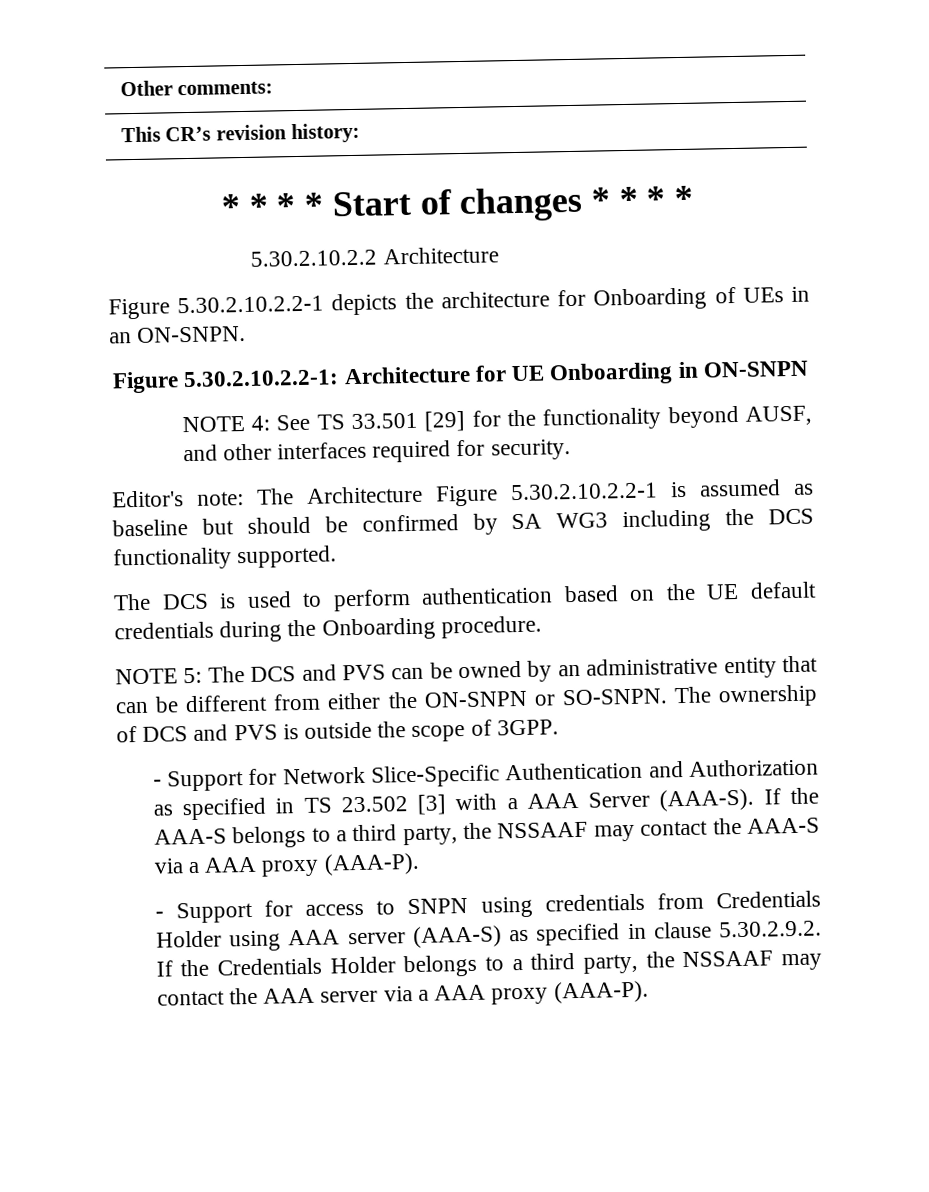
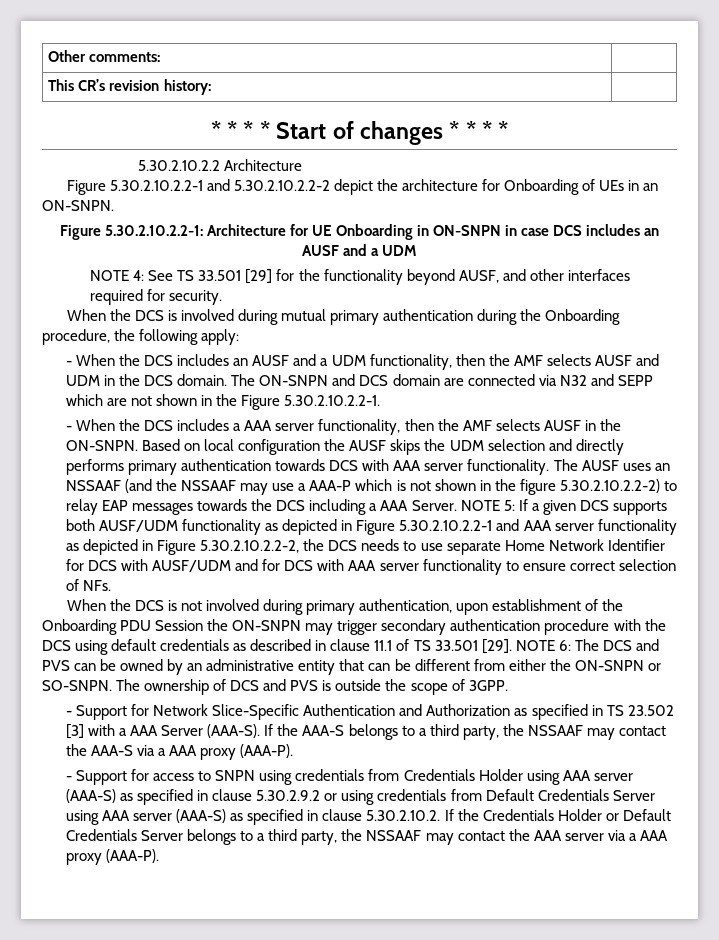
- Figure 5.30.2.10.2.2-1 depicts the architecture for Onboarding of UEs in an ON-SNPN.
+ Figure 5.30.2.10.2.2-1 and 5.30.2.10.2.2-2 depict the architecture for Onboarding of UEs in an ON-SNPN.
- Figure 5.30.2.10.2.2-1: Architecture for UE Onboarding in ON-SNPN
+ Figure 5.30.2.10.2.2-1: Architecture for UE Onboarding in ON-SNPN in case DCS includes an AUSF and a UDM
- Editor's note: The Architecture Figure 5.30.2.10.2.2-1 is assumed as baseline but should be confirmed by SA WG3 including the DCS functionality supported.
- The DCS is used to perform authentication based on the UE default credentials during the Onboarding procedure.
- NOTE 5: The DCS and PVS can be owned by an administrative entity that can be different from either the ON-SNPN or SO-SNPN.
+ When the DCS is involved during mutual primary authentication during the Onboarding procedure, the following apply:
+ - When the DCS includes an AUSF and a UDM functionality, then the AMF selects AUSF and UDM in the DCS domain. The ON-SNPN and DCS domain are connected via N32 and SEPP which are not shown in the Figure 5.30.2.10.2.2-1.
+ - When the DCS includes a AAA server functionality, then the AMF selects AUSF in the ON-SNPN. Based on local configuration the AUSF skips the UDM selection and directly performs primary authentication towards DCS with AAA server functionality. The AUSF uses an NSSAAF (and the NSSAAF may use a AAA-P which is not shown in the figure 5.30.2.10.2.2-2) to relay EAP messages towards the DCS including a AAA Server. NOTE 5: If a given DCS supports both AUSF/UDM functionality as depicted in Figure 5.30.2.10.2.2-1 and AAA server functionality as depicted in Figure 5.30.2.10.2.2-2, the DCS needs to use separate Home Network Identifier for DCS with AUSF/UDM and for DCS with AAA server functionality to ensure correct selection of NFs.
+ When the DCS is not involved during primary authentication, upon establishment of the Onboarding PDU Session the ON-SNPN may trigger secondary authentication procedure with the DCS using default credentials as described in clause 11.1 of TS 33.501 [29]. NOTE 6: The DCS and PVS can be owned by an administrative entity that can be different from either the ON-SNPN or SO-SNPN.
- - Support for access to SNPN using credentials from Credentials Holder using AAA server (AAA-S) as specified in clause 5.30.2.9.2. If the Credentials Holder belongs to a third party, the NSSAAF may contact the AAA server via a AAA proxy (AAA-P).
+ - Support for access to SNPN using credentials from Credentials Holder using AAA server (AAA-S) as specified in clause 5.30.2.9.2 or using credentials from Default Credentials Server using AAA server (AAA-S) as specified in clause 5.30.2.10.2. If the Credentials Holder or Default Credentials Server belongs to a third party, the NSSAAF may contact the AAA server via a AAA proxy (AAA-P).

